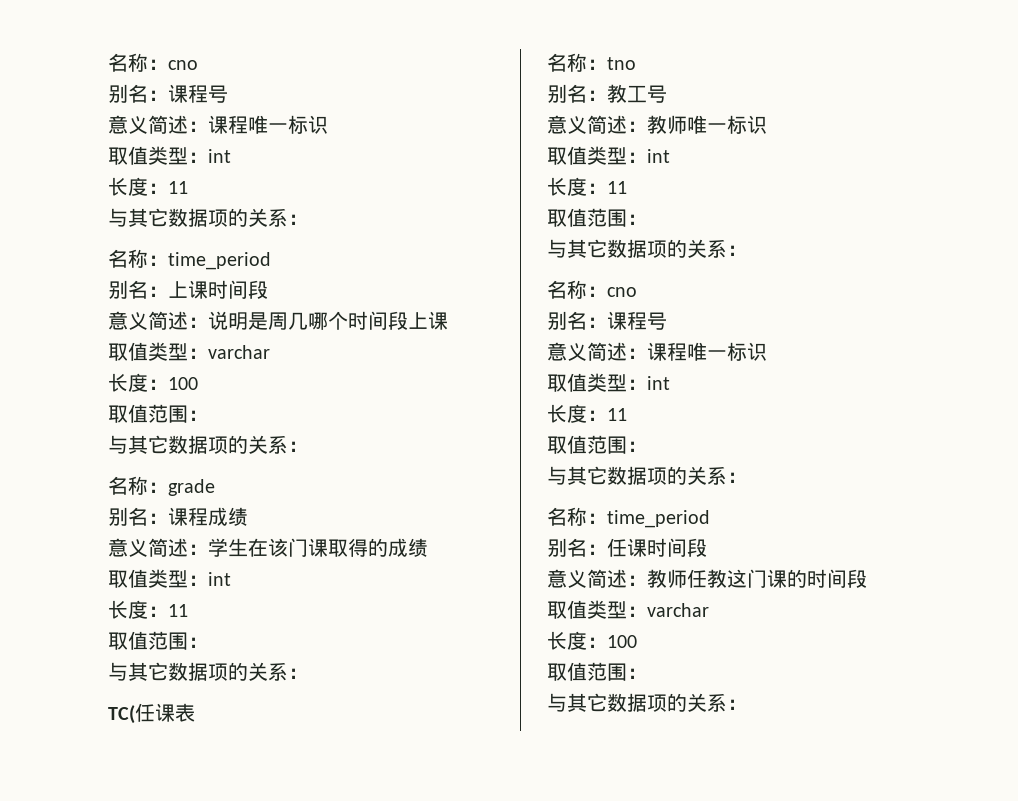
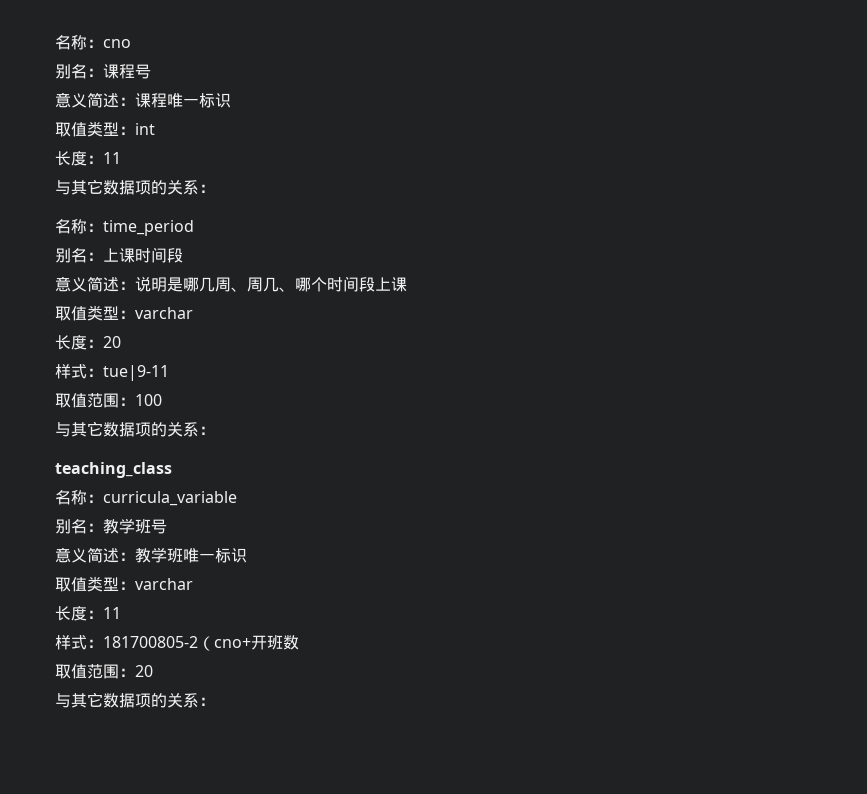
- 意义简述：说明是周几哪个时间段上课
+ 意义简述：说明是哪几周、周几、哪个时间段上课
  取值类型：varchar
- 长度：100
- 取值范围：
+ 长度：20
+ 样式：tue|9-11
+ 取值范围：100
  与其它数据项的关系：
- 名称：grade
- 别名：课程成绩
- 意义简述：学生在该门课取得的成绩
- 取值类型：int
+ teaching_class
+ 名称：curricula_variable
+ 别名：教学班号
+ 意义简述：教学班唯一标识
+ 取值类型：varchar
  长度：11
- 取值范围：
- 与其它数据项的关系：
- TC(任课表
- 名称：tno
- 别名：教工号
- 意义简述：教师唯一标识
- 取值类型：int
- 长度：11
- 取值范围：
- 与其它数据项的关系：
- 名称：cno
- 别名：课程号
- 意义简述：课程唯一标识
- 取值类型：int
- 长度：11
- 取值范围：
- 与其它数据项的关系：
- 名称：time_period
- 别名：任课时间段
- 意义简述：教师任教这门课的时间段
- 取值类型：varchar
- 长度：100
- 取值范围：
+ 样式：181700805-2（cno+开班数
+ 取值范围：20

